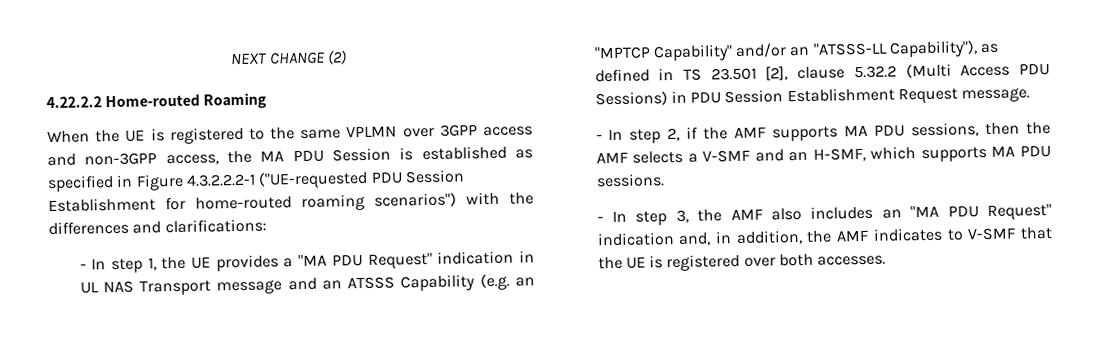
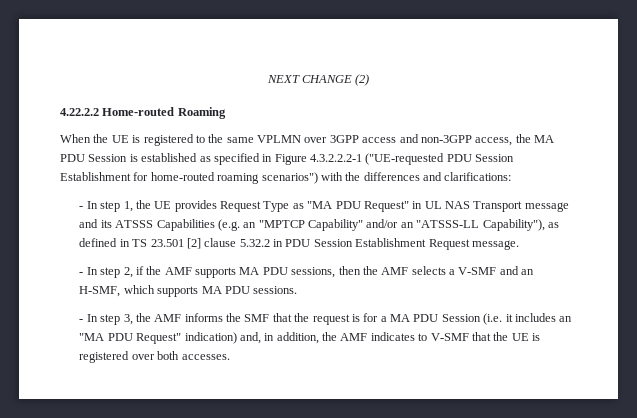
- - In step 1, the UE provides a "MA PDU Request" indication in UL NAS Transport message and an ATSSS Capability (e.g. an "MPTCP Capability" and/or an "ATSSS-LL Capability"), as defined in TS 23.501 [2], clause 5.32.2 (Multi Access PDU Sessions) in PDU Session Establishment Request message.
+ - In step 1, the UE provides Request Type as "MA PDU Request" in UL NAS Transport message and its ATSSS Capabilities (e.g. an "MPTCP Capability" and/or an "ATSSS-LL Capability"), as defined in TS 23.501 [2] clause 5.32.2 in PDU Session Establishment Request message.
- - In step 3, the AMF also includes an "MA PDU Request" indication and, in addition, the AMF indicates to V-SMF that the UE is registered over both accesses.
+ - In step 3, the AMF informs the SMF that the request is for a MA PDU Session (i.e. it includes an "MA PDU Request" indication) and, in addition, the AMF indicates to V-SMF that the UE is registered over both accesses.

